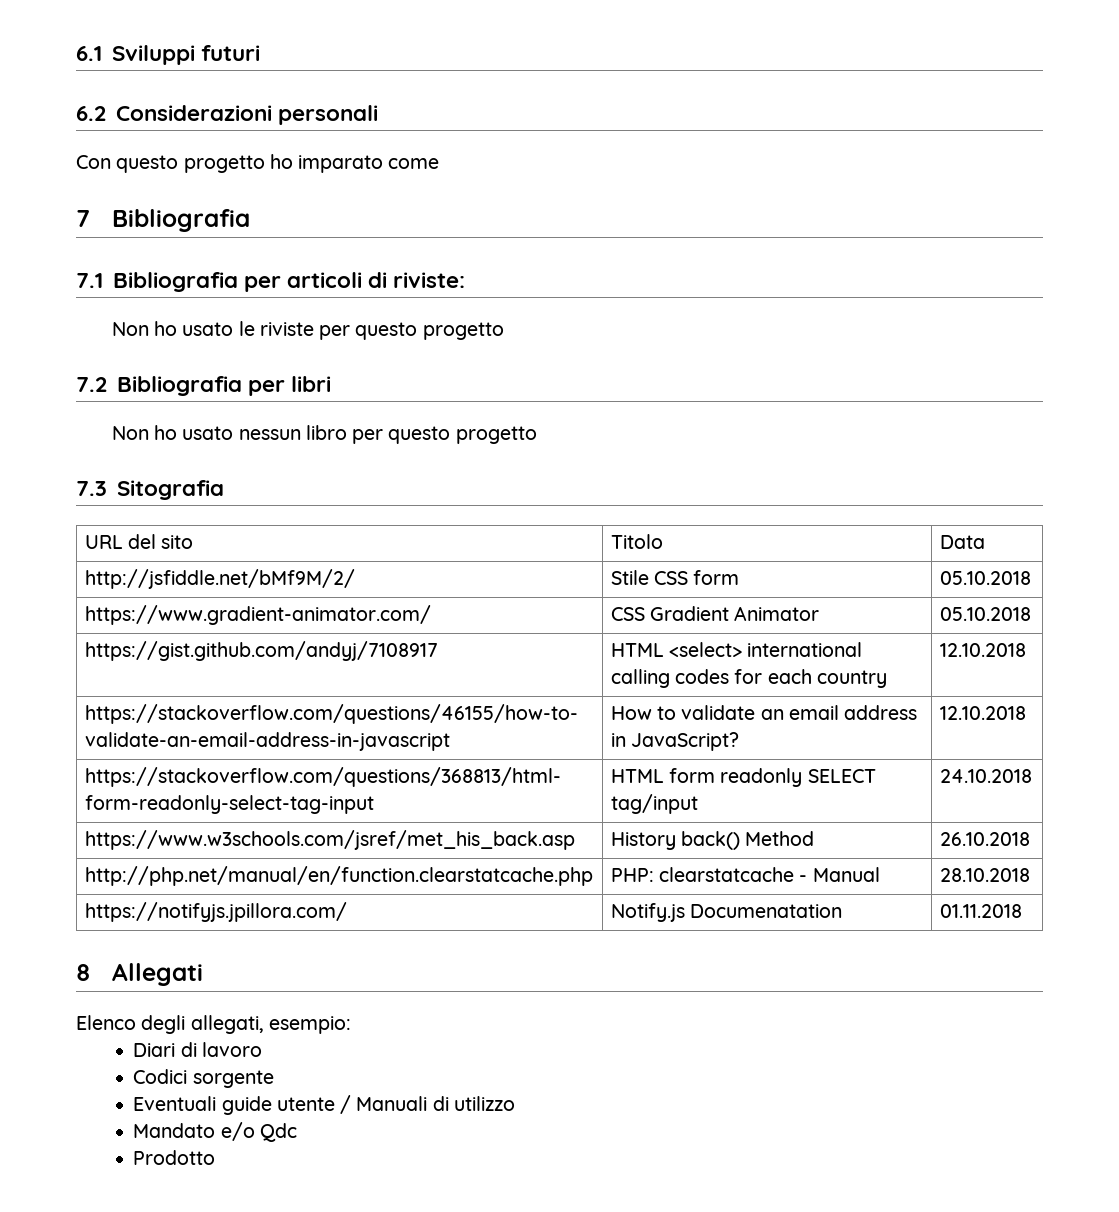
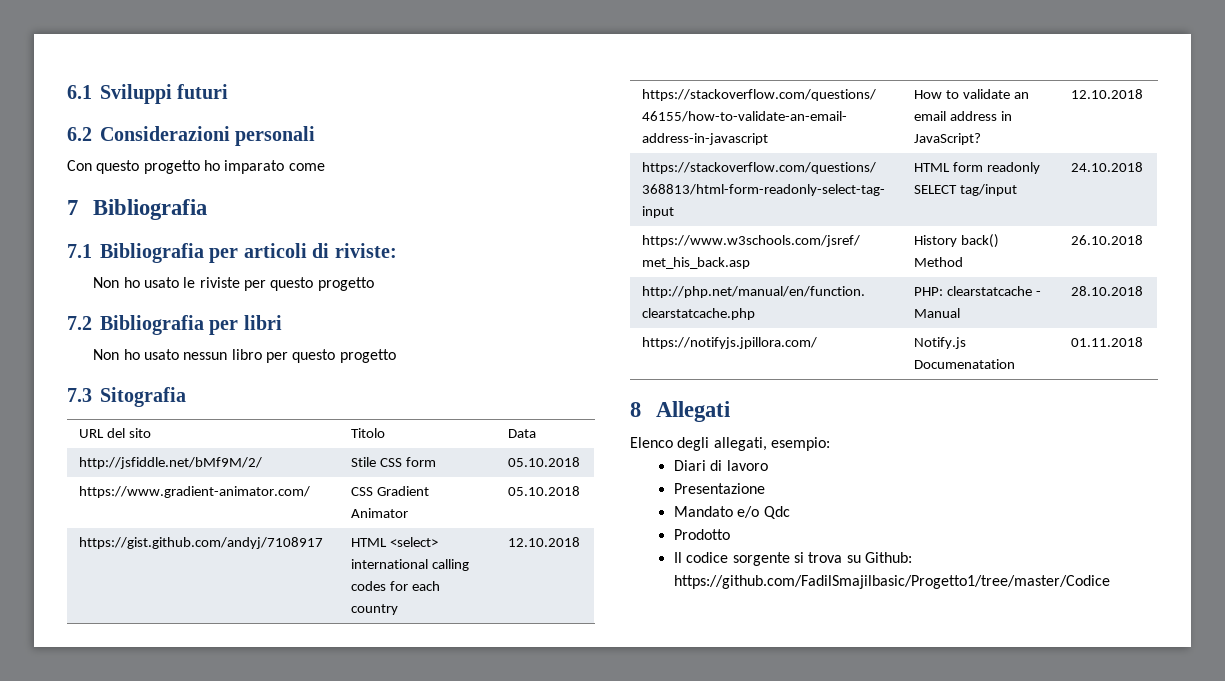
- Codici sorgente
- Eventuali guide utente / Manuali di utilizzo
+ Presentazione
  Mandato e/o Qdc
  Prodotto
+ Il codice sorgente si trova su Github: https://github.com/FadilSmajilbasic/Progetto1/tree/master/Codice

